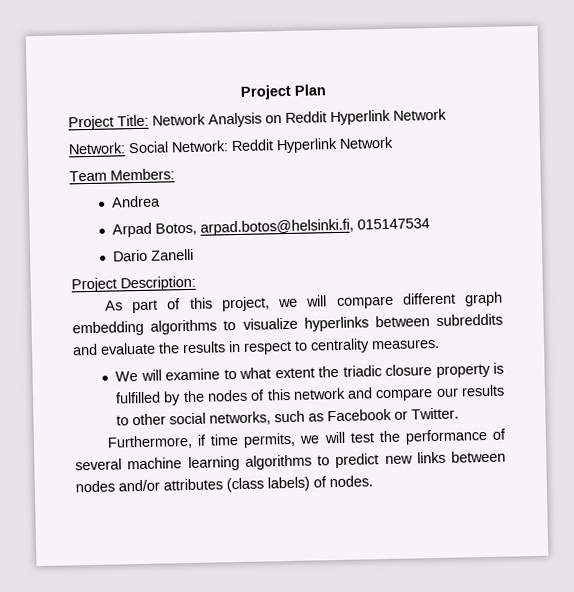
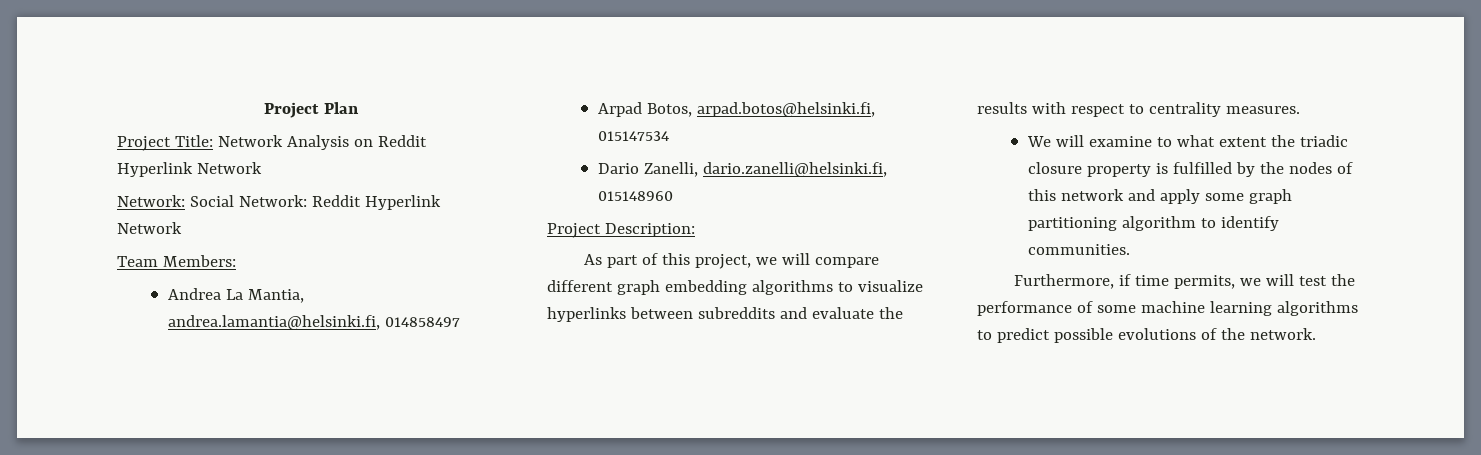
- Andrea
+ Andrea La Mantia, andrea.lamantia@helsinki.fi, 014858497
- Dario Zanelli
+ Dario Zanelli, dario.zanelli@helsinki.fi, 015148960
- As part of this project, we will compare different graph embedding algorithms to visualize hyperlinks between subreddits and evaluate the results in respect to centrality measures.
+ As part of this project, we will compare different graph embedding algorithms to visualize hyperlinks between subreddits and evaluate the results with respect to centrality measures.
- We will examine to what extent the triadic closure property is fulfilled by the nodes of this network and compare our results to other social networks, such as Facebook or Twitter.
+ We will examine to what extent the triadic closure property is fulfilled by the nodes of this network and apply some graph partitioning algorithm to identify communities.
- Furthermore, if time permits, we will test the performance of several machine learning algorithms to predict new links between nodes and/or attributes (class labels) of nodes.
+ Furthermore, if time permits, we will test the performance of some machine learning algorithms to predict possible evolutions of the network.

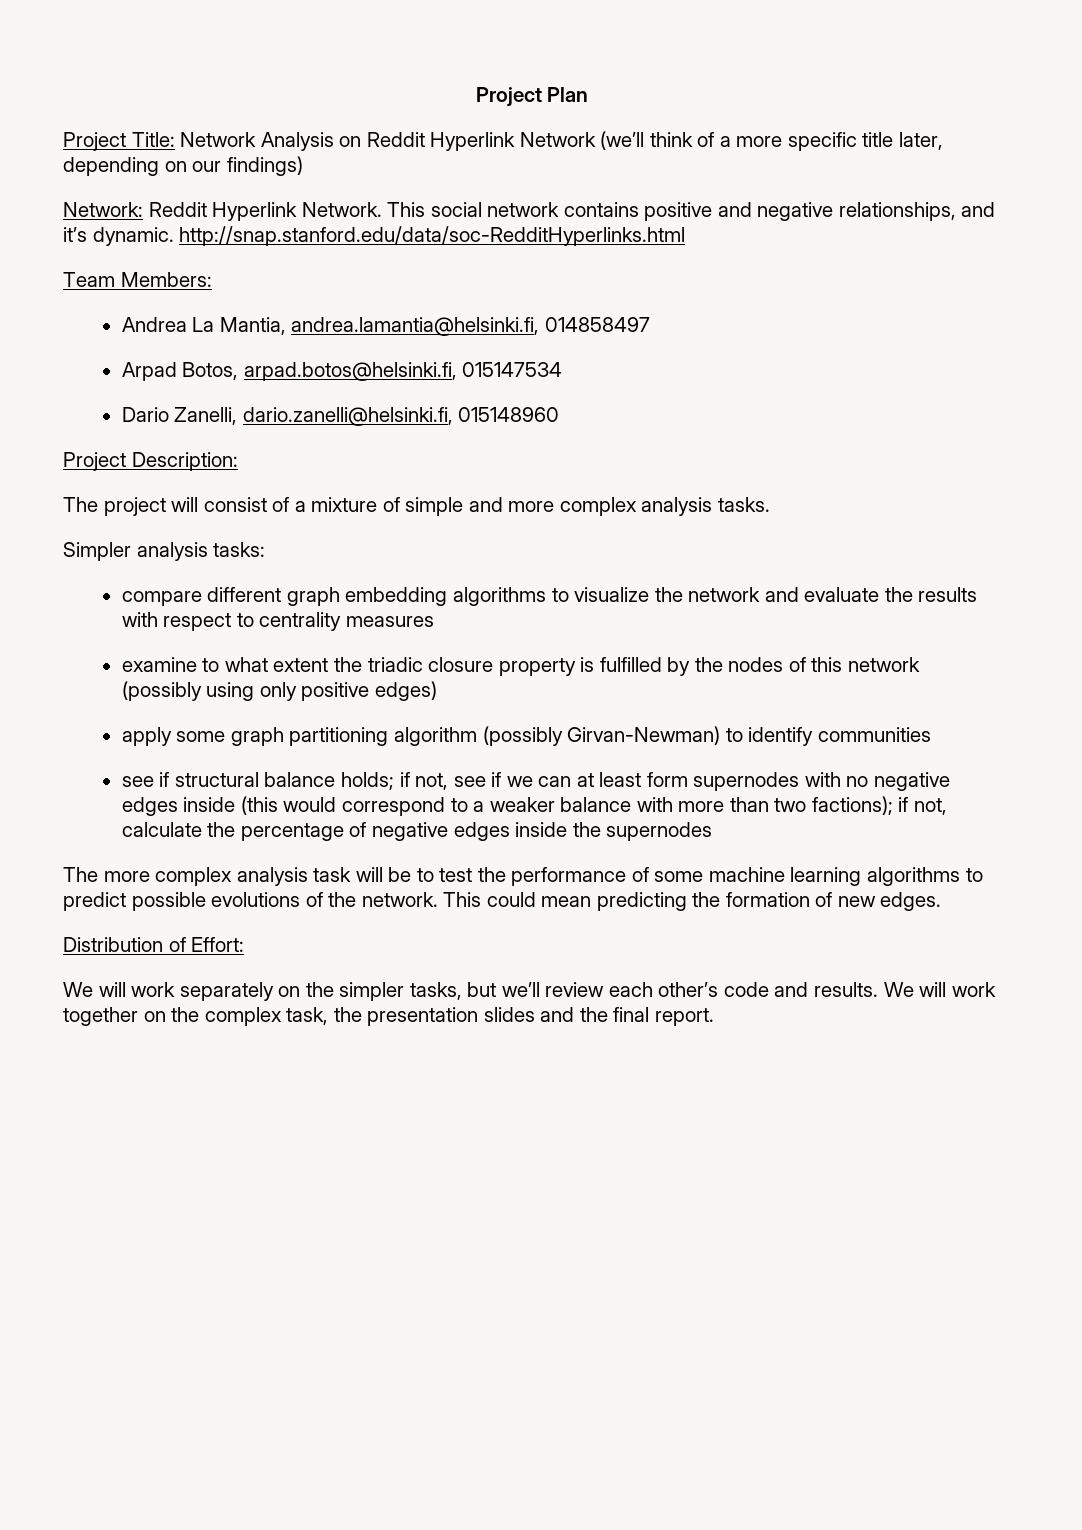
- Project Title: Network Analysis on Reddit Hyperlink Network
- Network: Social Network: Reddit Hyperlink Network
+ Project Title: Network Analysis on Reddit Hyperlink Network (we’ll think of a more specific title later, depending on our findings)
+ Network: Reddit Hyperlink Network. This social network contains positive and negative relationships, and it’s dynamic. http://snap.stanford.edu/data/soc-RedditHyperlinks.html
- As part of this project, we will compare different graph embedding algorithms to visualize hyperlinks between subreddits and evaluate the results with respect to centrality measures.
- We will examine to what extent the triadic closure property is fulfilled by the nodes of this network and apply some graph partitioning algorithm to identify communities.
- Furthermore, if time permits, we will test the performance of some machine learning algorithms to predict possible evolutions of the network.
+ The project will consist of a mixture of simple and more complex analysis tasks.
+ Simpler analysis tasks:
+ compare different graph embedding algorithms to visualize the network and evaluate the results with respect to centrality measures
+ examine to what extent the triadic closure property is fulfilled by the nodes of this network (possibly using only positive edges)
+ apply some graph partitioning algorithm (possibly Girvan-Newman) to identify communities
+ see if structural balance holds; if not, see if we can at least form supernodes with no negative edges inside (this would correspond to a weaker balance with more than two factions); if not, calculate the percentage of negative edges inside the supernodes
+ The more complex analysis task will be to test the performance of some machine learning algorithms to predict possible evolutions of the network.
+ This could mean predicting the formation of new edges.
+ Distribution of Effort:
+ We will work separately on the simpler tasks, but we’ll review each other’s code and results. We will work together on the complex task, the presentation slides and the final report.

